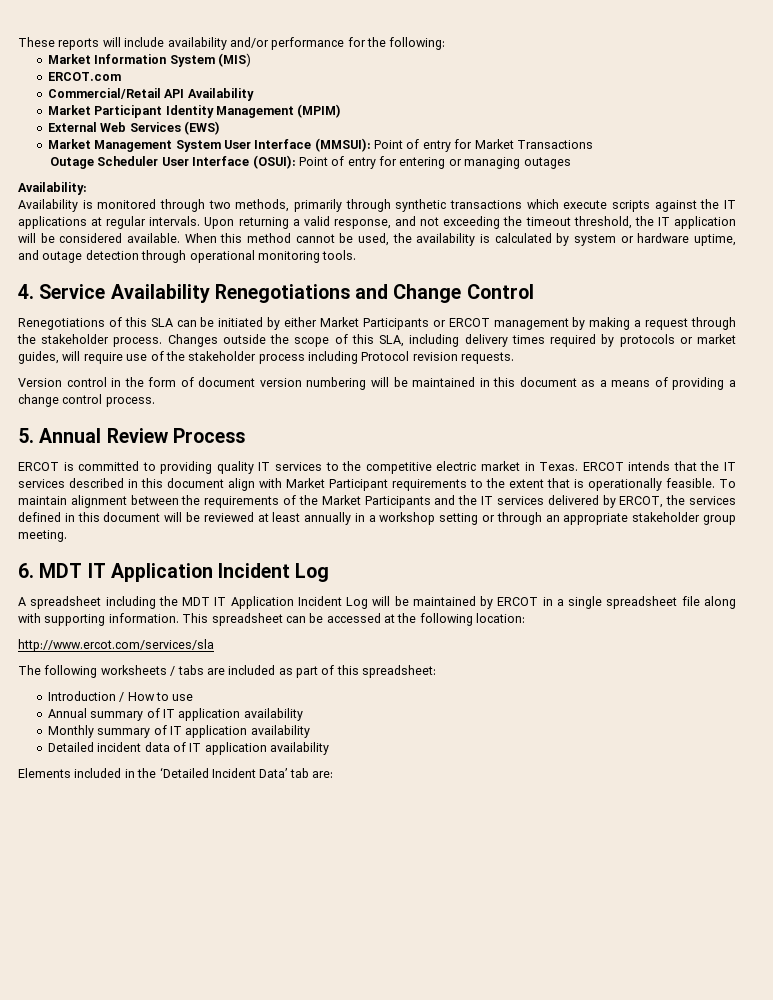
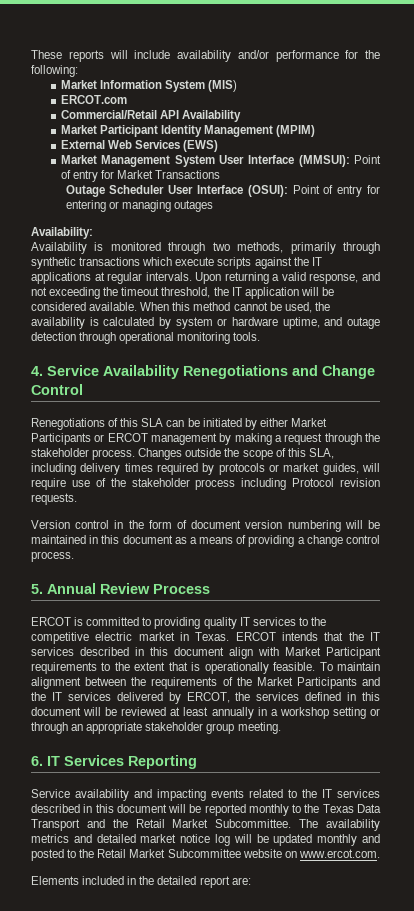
- 6. MDT IT Application Incident Log
- A spreadsheet including the MDT IT Application Incident Log will be maintained by ERCOT in a single spreadsheet file along with supporting information. This spreadsheet can be accessed at the following location:
- http://www.ercot.com/services/sla
- The following worksheets / tabs are included as part of this spreadsheet:
- Introduction / How to use
- Annual summary of IT application availability
- Monthly summary of IT application availability
- Detailed incident data of IT application availability
+ 6. IT Services Reporting
+ Service availability and impacting events related to the IT services described in this document will be reported monthly to the Texas Data Transport and the Retail Market Subcommittee. The availability metrics and detailed market notice log will be updated monthly and posted to the Retail Market Subcommittee website on www.ercot.com.
- Elements included in the ‘Detailed Incident Data’ tab are:
+ Elements included in the detailed report are:

